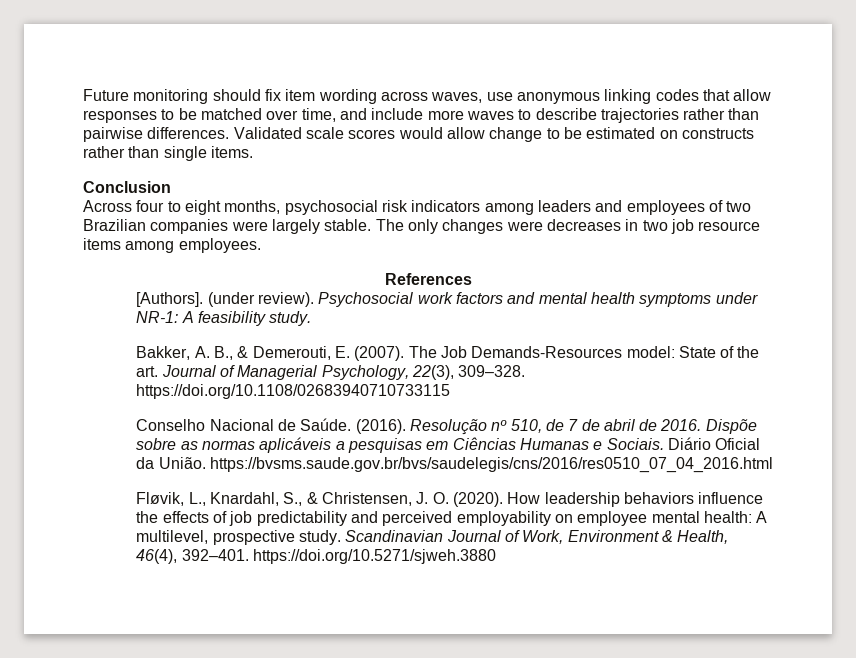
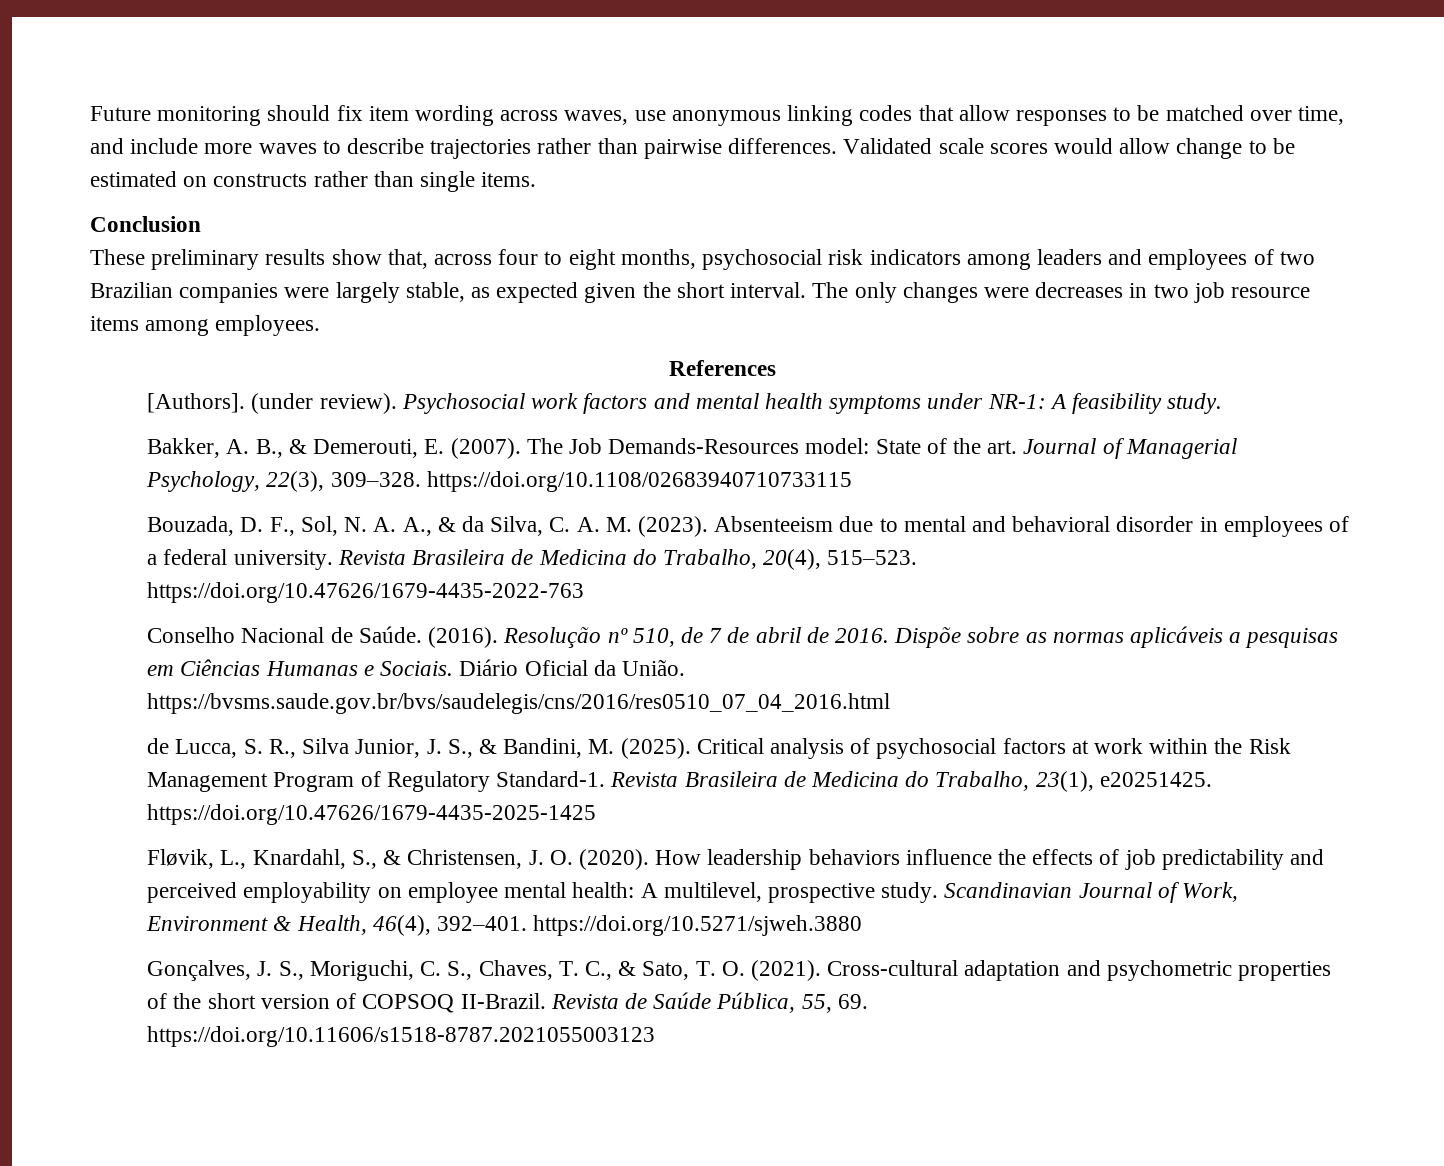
- Across four to eight months, psychosocial risk indicators among leaders and employees of two Brazilian companies were largely stable.
+ These preliminary results show that, across four to eight months, psychosocial risk indicators among leaders and employees of two Brazilian companies were largely stable, as expected given the short interval.
+ Bouzada, D. F., Sol, N. A. A., & da Silva, C. A. M. (2023). Absenteeism due to mental and behavioral disorder in employees of a federal university. Revista Brasileira de Medicina do Trabalho, 20(4), 515–523. https://doi.org/10.47626/1679-4435-2022-763
+ de Lucca, S. R., Silva Junior, J. S., & Bandini, M. (2025). Critical analysis of psychosocial factors at work within the Risk Management Program of Regulatory Standard-1. Revista Brasileira de Medicina do Trabalho, 23(1), e20251425. https://doi.org/10.47626/1679-4435-2025-1425
+ Gonçalves, J. S., Moriguchi, C. S., Chaves, T. C., & Sato, T. O. (2021). Cross-cultural adaptation and psychometric properties of the short version of COPSOQ II-Brazil. Revista de Saúde Pública, 55, 69. https://doi.org/10.11606/s1518-8787.2021055003123

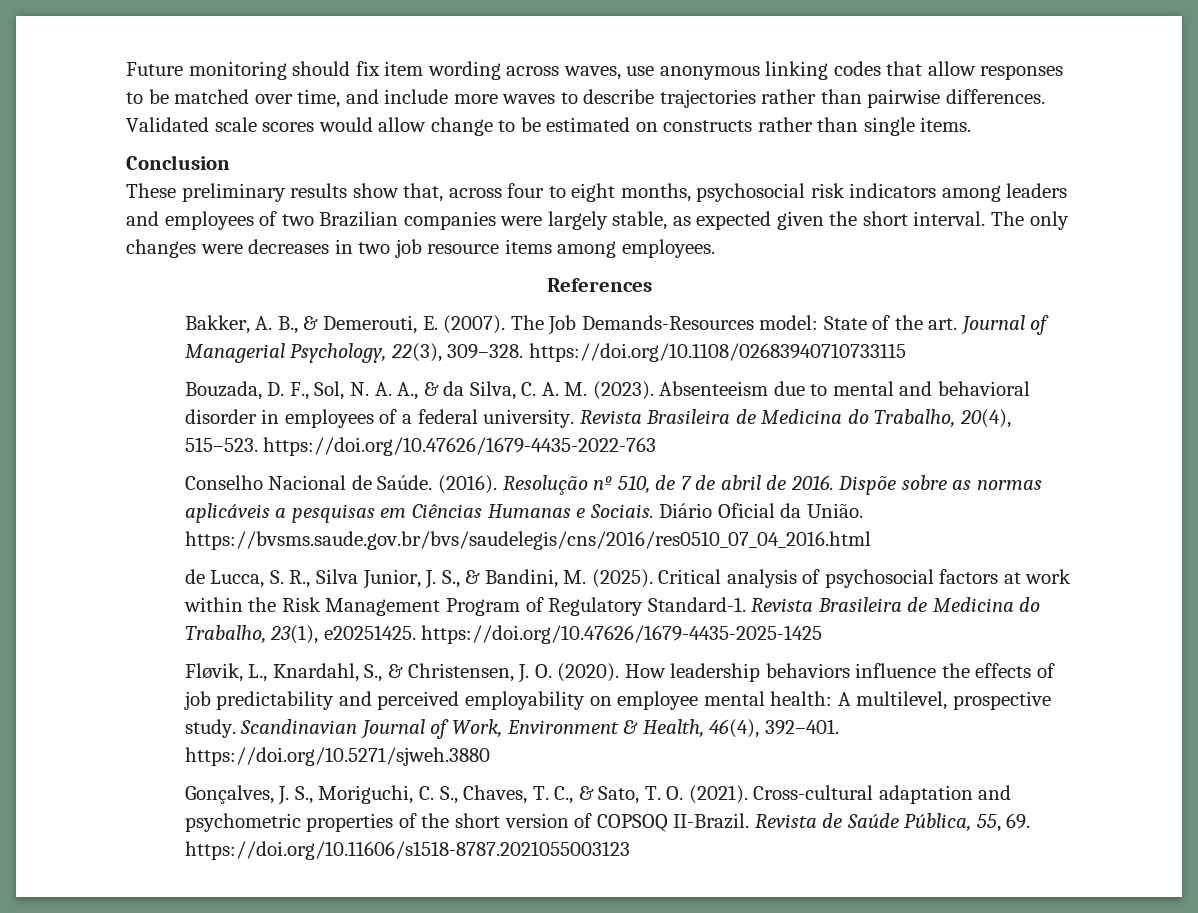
- [Authors]. (under review). Psychosocial work factors and mental health symptoms under NR-1: A feasibility study.

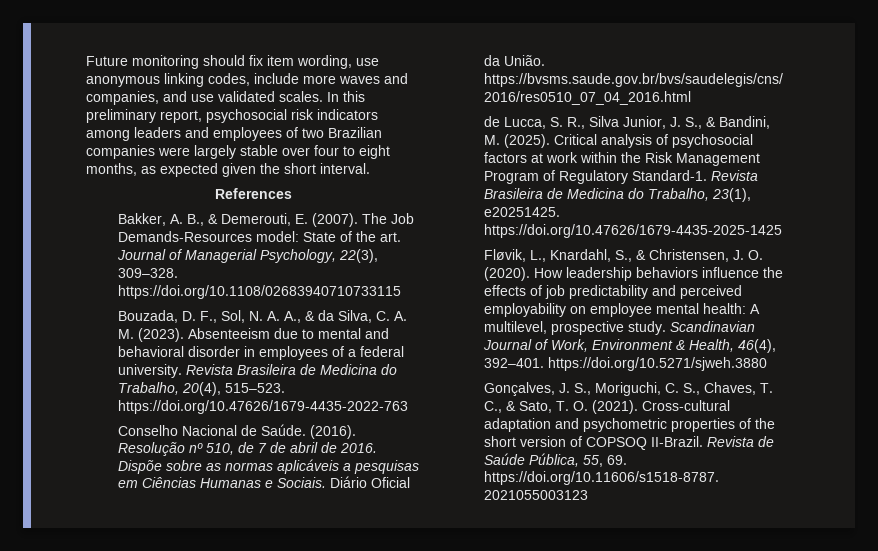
- Future monitoring should fix item wording across waves, use anonymous linking codes that allow responses to be matched over time, and include more waves to describe trajectories rather than pairwise differences. Validated scale scores would allow change to be estimated on constructs rather than single items.
- Conclusion
- These preliminary results show that, across four to eight months, psychosocial risk indicators among leaders and employees of two Brazilian companies were largely stable, as expected given the short interval. The only changes were decreases in two job resource items among employees.
+ Future monitoring should fix item wording, use anonymous linking codes, include more waves and companies, and use validated scales. In this preliminary report, psychosocial risk indicators among leaders and employees of two Brazilian companies were largely stable over four to eight months, as expected given the short interval.

